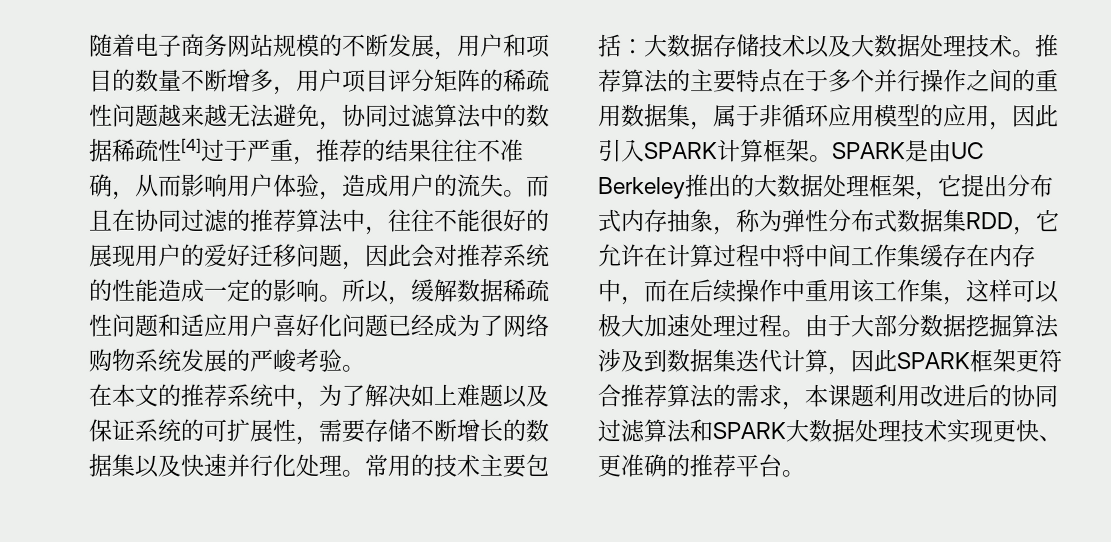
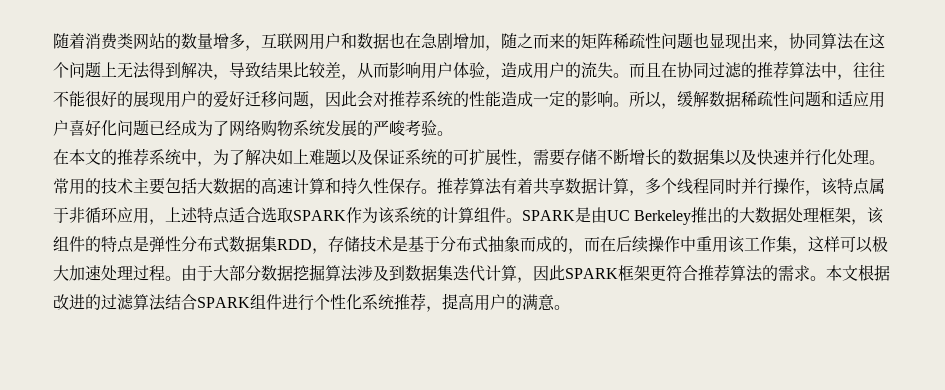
- 随着电子商务网站规模的不断发展，用户和项目的数量不断增多，用户项目评分矩阵的稀疏性问题越来越无法避免，协同过滤算法中的数据稀疏性[4]过于严重，推荐的结果往往不准确，从而影响用户体验，造成用户的流失。
+ 随着消费类网站的数量增多，互联网用户和数据也在急剧增加，随之而来的矩阵稀疏性问题也显现出来，协同算法在这个问题上无法得到解决，导致结果比较差，从而影响用户体验，造成用户的流失。
- 常用的技术主要包括：大数据存储技术以及大数据处理技术。推荐算法的主要特点在于多个并行操作之间的重用数据集，属于非循环应用模型的应用，因此引入SPARK计算框架。
+ 常用的技术主要包括大数据的高速计算和持久性保存。推荐算法有着共享数据计算，多个线程同时并行操作，该特点属于非循环应用，上述特点适合选取SPARK作为该系统的计算组件。
- SPARK是由UC Berkeley推出的大数据处理框架，它提出分布式内存抽象，称为弹性分布式数据集RDD，它允许在计算过程中将中间工作集缓存在内存中，而在后续操作中重用该工作集，这样可以极大加速处理过程。
+ SPARK是由UC Berkeley推出的大数据处理框架，该组件的特点是弹性分布式数据集RDD，存储技术是基于分布式抽象而成的，而在后续操作中重用该工作集，这样可以极大加速处理过程。
- 由于大部分数据挖掘算法涉及到数据集迭代计算，因此SPARK框架更符合推荐算法的需求，本课题利用改进后的协同过滤算法和SPARK大数据处理技术实现更快、更准确的推荐平台。
+ 由于大部分数据挖掘算法涉及到数据集迭代计算，因此SPARK框架更符合推荐算法的需求。本文根据改进的过滤算法结合SPARK组件进行个性化系统推荐，提高用户的满意。

